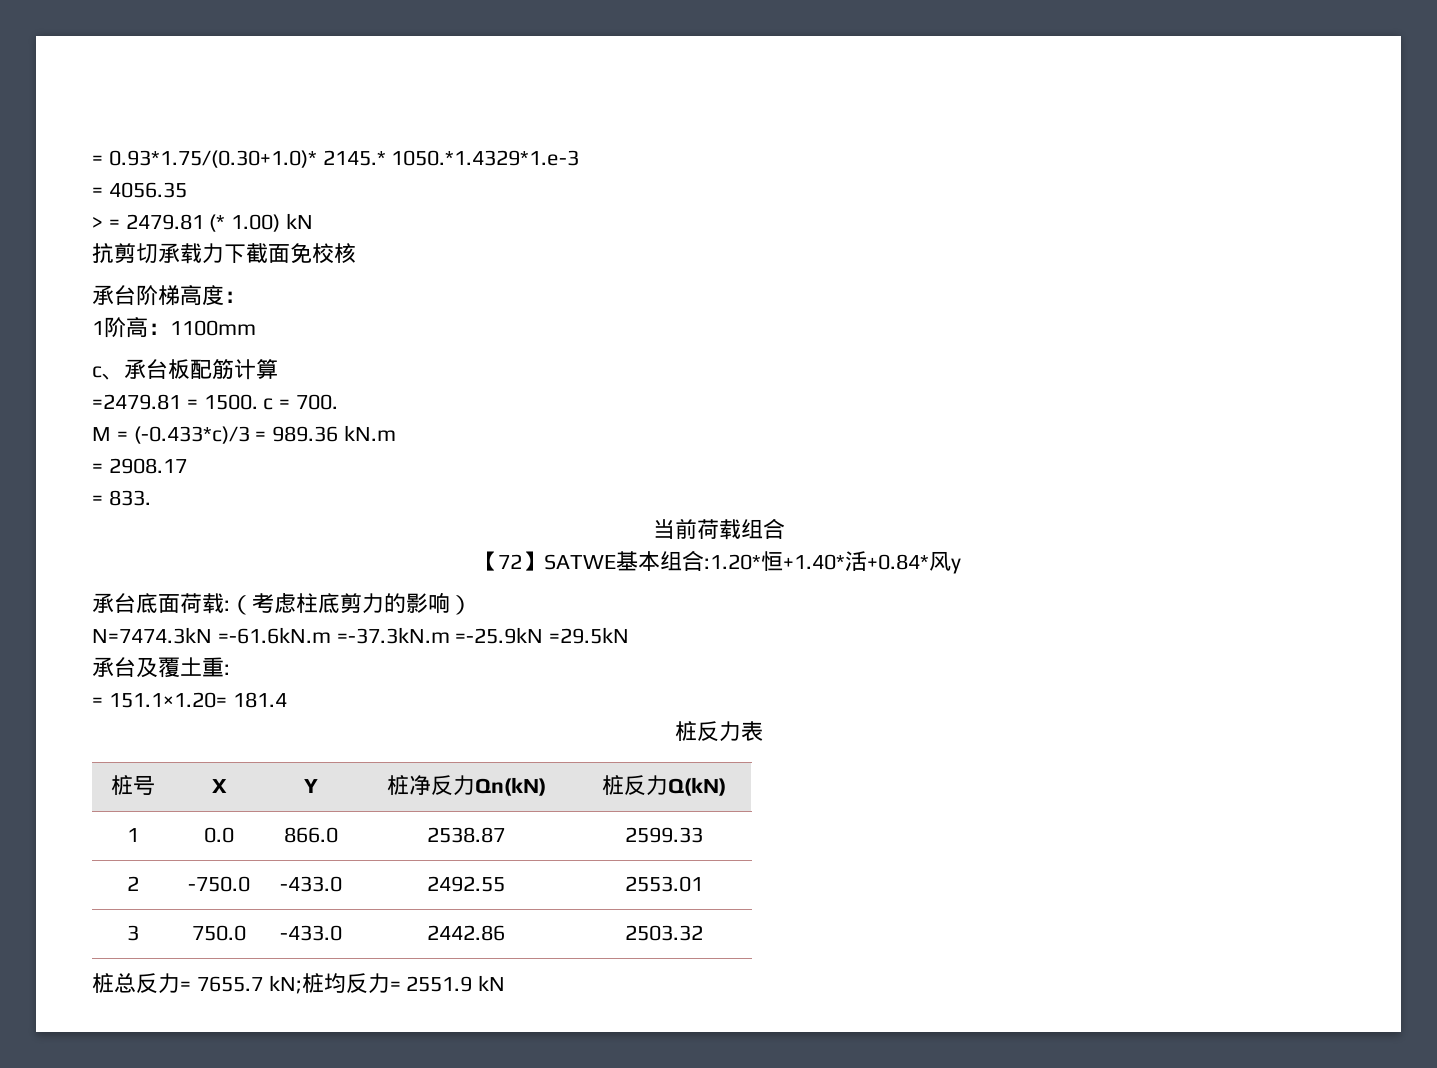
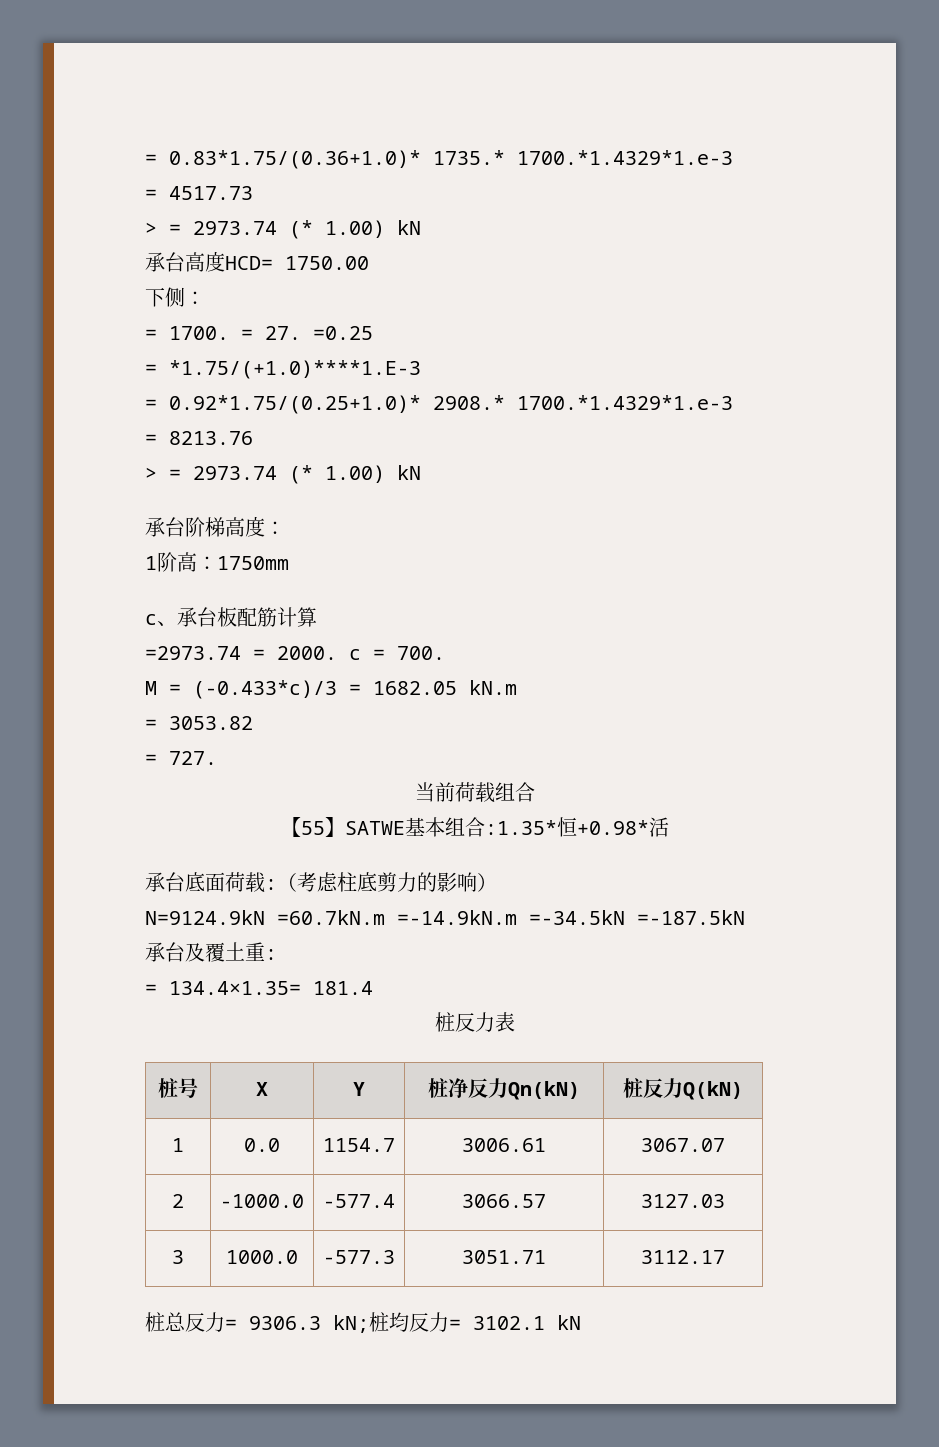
- = 0.93*1.75/(0.30+1.0)* 2145.* 1050.*1.4329*1.e-3
- = 4056.35
- > = 2479.81 (* 1.00) kN
- 抗剪切承载力下截面免校核
+ = 0.83*1.75/(0.36+1.0)* 1735.* 1700.*1.4329*1.e-3
+ = 4517.73
+ > = 2973.74 (* 1.00) kN
+ 承台高度HCD= 1750.00
+ 下侧：
+ = 1700. = 27. =0.25
+ = *1.75/(+1.0)****1.E-3
+ = 0.92*1.75/(0.25+1.0)* 2908.* 1700.*1.4329*1.e-3
+ = 8213.76
+ > = 2973.74 (* 1.00) kN
- 1阶高：1100mm
+ 1阶高：1750mm
- =2479.81 = 1500. c = 700.
+ =2973.74 = 2000. c = 700.
- M = (-0.433*c)/3 = 989.36 kN.m
+ M = (-0.433*c)/3 = 1682.05 kN.m
- = 2908.17
- = 833.
+ = 3053.82
+ = 727.
- 【72】SATWE基本组合:1.20*恒+1.40*活+0.84*风y
+ 【55】SATWE基本组合:1.35*恒+0.98*活
- N=7474.3kN =-61.6kN.m =-37.3kN.m =-25.9kN =29.5kN
+ N=9124.9kN =60.7kN.m =-14.9kN.m =-34.5kN =-187.5kN
- = 151.1×1.20= 181.4
+ = 134.4×1.35= 181.4
- 1 | 0.0 | 866.0 | 2538.87 | 2599.33
- 2 | -750.0 | -433.0 | 2492.55 | 2553.01
- 3 | 750.0 | -433.0 | 2442.86 | 2503.32
+ 1 | 0.0 | 1154.7 | 3006.61 | 3067.07
+ 2 | -1000.0 | -577.4 | 3066.57 | 3127.03
+ 3 | 1000.0 | -577.3 | 3051.71 | 3112.17
- 桩总反力= 7655.7 kN;桩均反力= 2551.9 kN
+ 桩总反力= 9306.3 kN;桩均反力= 3102.1 kN

